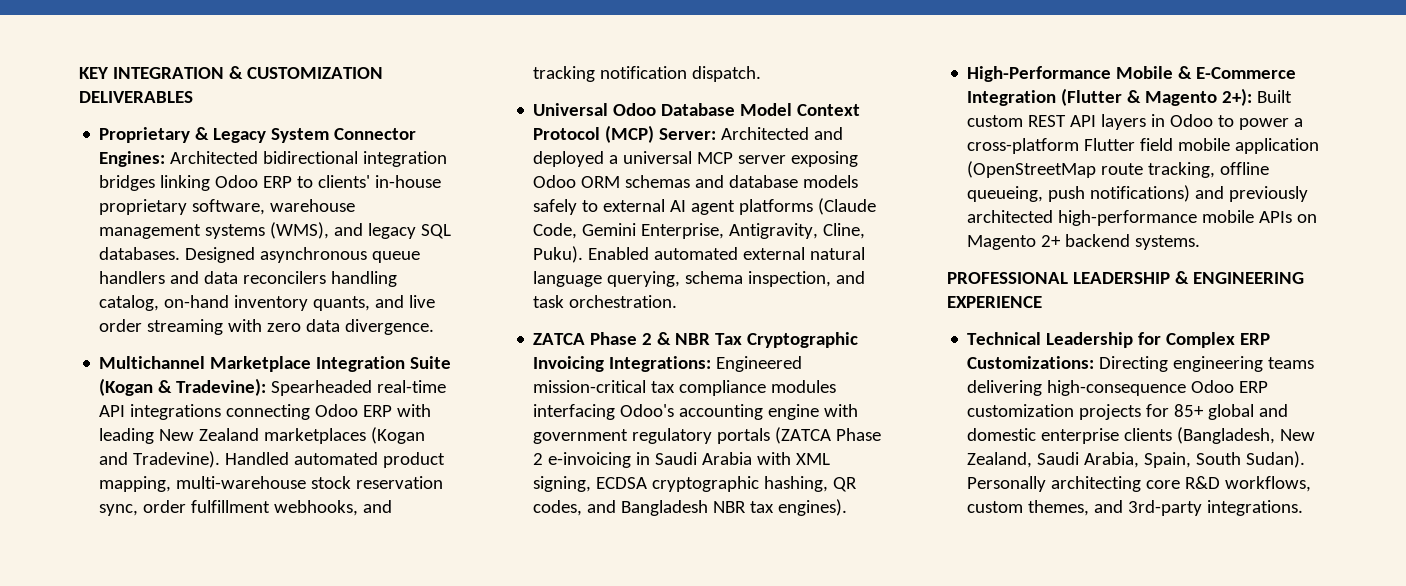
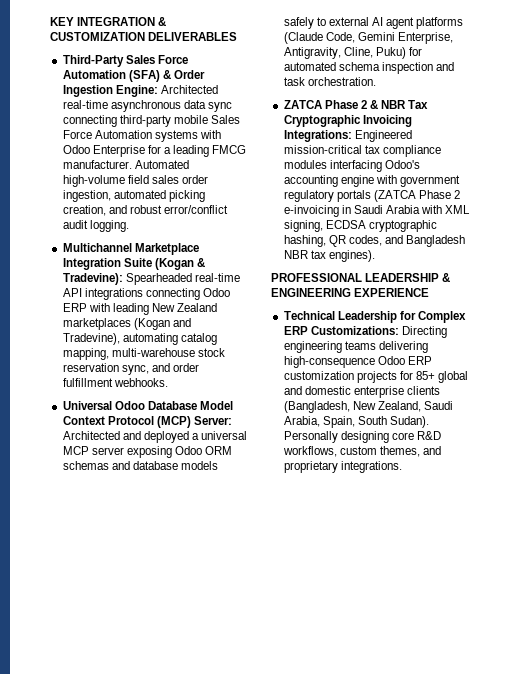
- Proprietary & Legacy System Connector Engines: Architected bidirectional integration bridges linking Odoo ERP to clients' in-house proprietary software, warehouse management systems (WMS), and legacy SQL databases. Designed asynchronous queue handlers and data reconcilers handling catalog, on-hand inventory quants, and live order streaming with zero data divergence.
+ Third-Party Sales Force Automation (SFA) & Order Ingestion Engine: Architected real-time asynchronous data sync connecting third-party mobile Sales Force Automation systems with Odoo Enterprise for a leading FMCG manufacturer. Automated high-volume field sales order ingestion, automated picking creation, and robust error/conflict audit logging.
- Multichannel Marketplace Integration Suite (Kogan & Tradevine): Spearheaded real-time API integrations connecting Odoo ERP with leading New Zealand marketplaces (Kogan and Tradevine). Handled automated product mapping, multi-warehouse stock reservation sync, order fulfillment webhooks, and tracking notification dispatch.
+ Multichannel Marketplace Integration Suite (Kogan & Tradevine): Spearheaded real-time API integrations connecting Odoo ERP with leading New Zealand marketplaces (Kogan and Tradevine), automating catalog mapping, multi-warehouse stock reservation sync, and order fulfillment webhooks.
- Universal Odoo Database Model Context Protocol (MCP) Server: Architected and deployed a universal MCP server exposing Odoo ORM schemas and database models safely to external AI agent platforms (Claude Code, Gemini Enterprise, Antigravity, Cline, Puku). Enabled automated external natural language querying, schema inspection, and task orchestration.
+ Universal Odoo Database Model Context Protocol (MCP) Server: Architected and deployed a universal MCP server exposing Odoo ORM schemas and database models safely to external AI agent platforms (Claude Code, Gemini Enterprise, Antigravity, Cline, Puku) for automated schema inspection and task orchestration.
- High-Performance Mobile & E-Commerce Integration (Flutter & Magento 2+): Built custom REST API layers in Odoo to power a cross-platform Flutter field mobile application (OpenStreetMap route tracking, offline queueing, push notifications) and previously architected high-performance mobile APIs on Magento 2+ backend systems.
- Personally architecting core R&D workflows, custom themes, and 3rd-party integrations.
+ Personally designing core R&D workflows, custom themes, and proprietary integrations.

